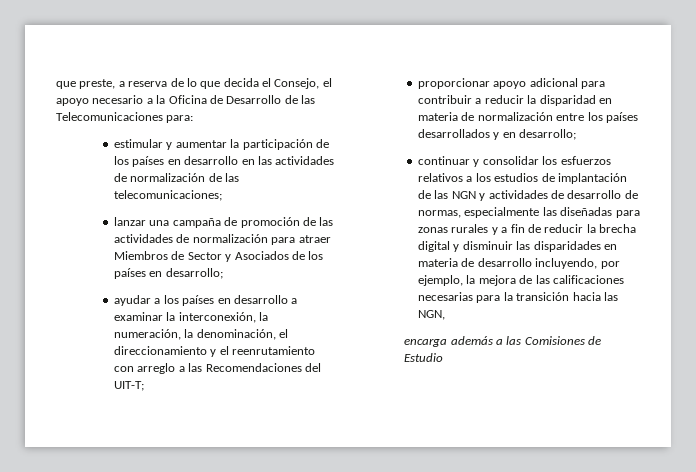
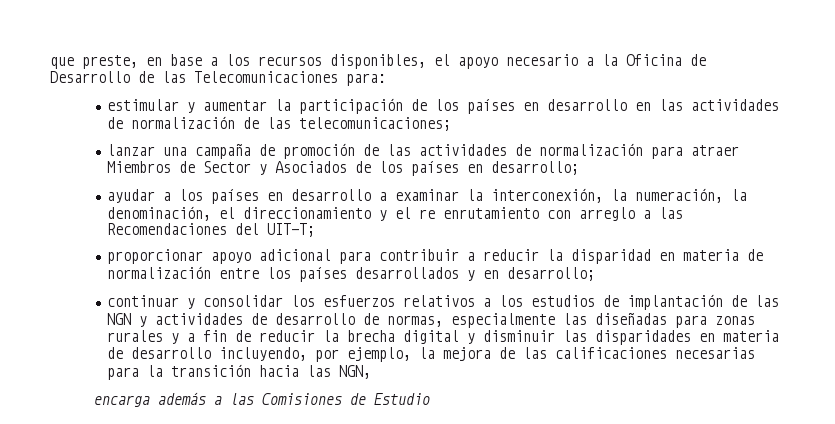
- que preste, a reserva de lo que decida el Consejo, el apoyo necesario a la Oficina de Desarrollo de las Telecomunicaciones para:
+ que preste, en base a los recursos disponibles, el apoyo necesario a la Oficina de Desarrollo de las Telecomunicaciones para:
- ayudar a los países en desarrollo a examinar la interconexión, la numeración, la denominación, el direccionamiento y el reenrutamiento con arreglo a las Recomendaciones del UIT-T;
+ ayudar a los países en desarrollo a examinar la interconexión, la numeración, la denominación, el direccionamiento y el re enrutamiento con arreglo a las Recomendaciones del UIT-T;

